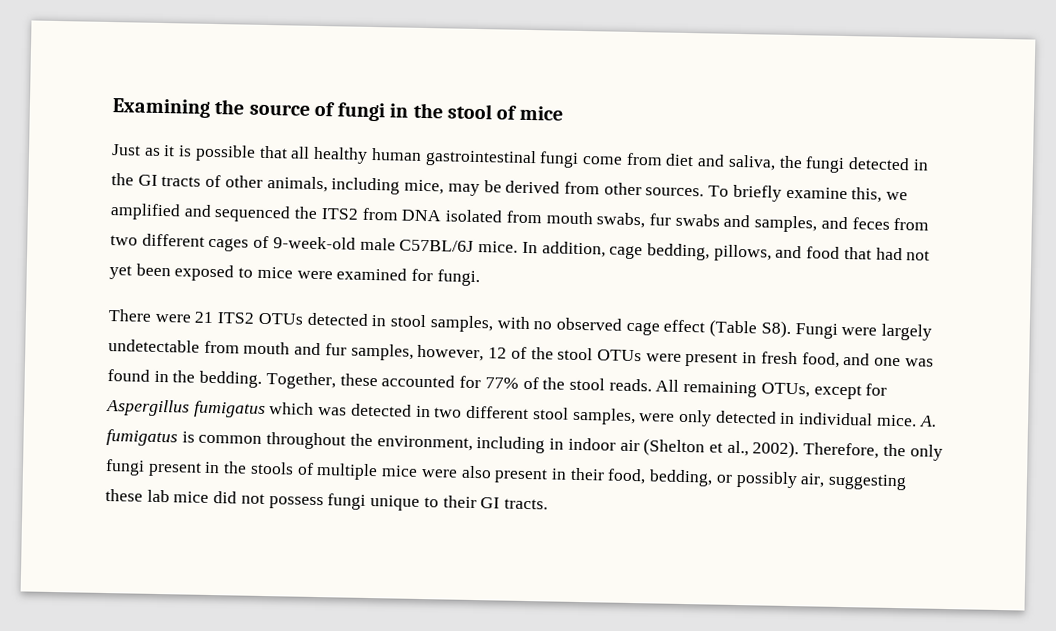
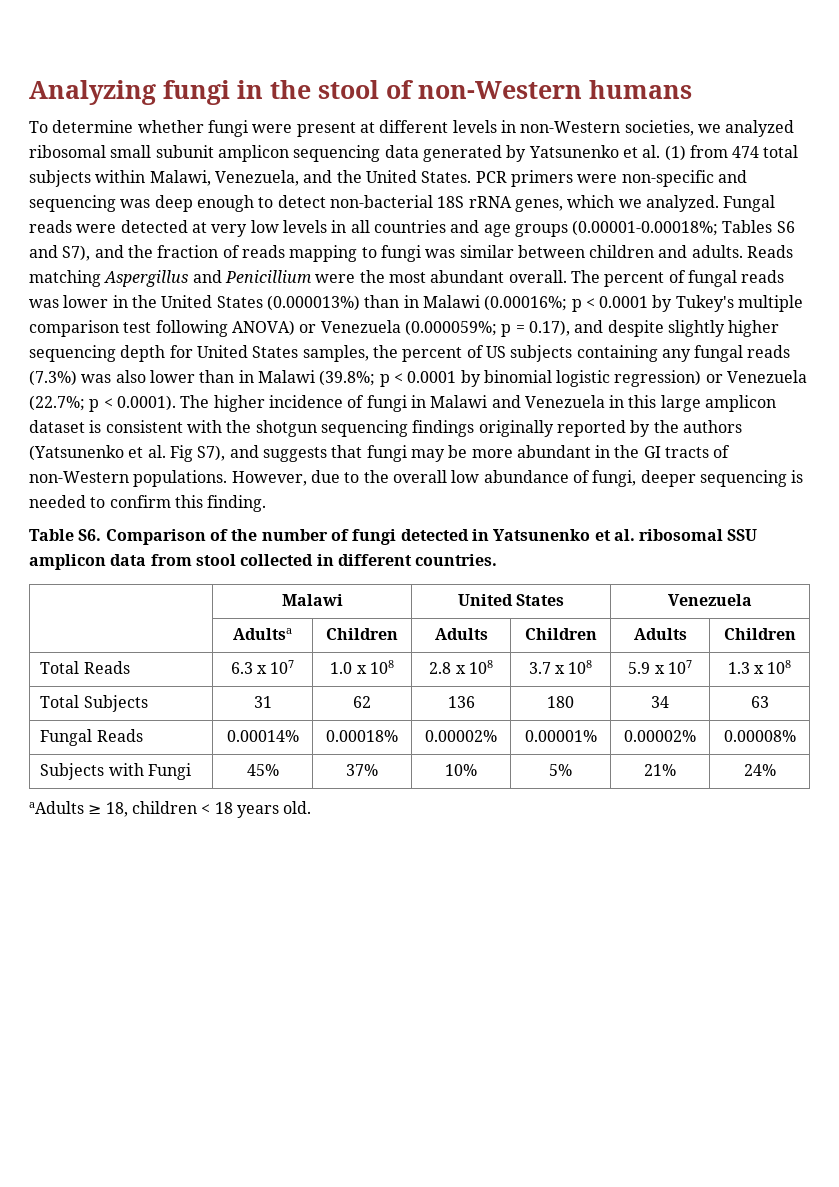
- Examining the source of fungi in the stool of mice
- Just as it is possible that all healthy human gastrointestinal fungi come from diet and saliva, the fungi detected in the GI tracts of other animals, including mice, may be derived from other sources. To briefly examine this, we amplified and sequenced the ITS2 from DNA isolated from mouth swabs, fur swabs and samples, and feces from two different cages of 9-week-old male C57BL/6J mice. In addition, cage bedding, pillows, and food that had not yet been exposed to mice were examined for fungi.
- There were 21 ITS2 OTUs detected in stool samples, with no observed cage effect (Table S8). Fungi were largely undetectable from mouth and fur samples, however, 12 of the stool OTUs were present in fresh food, and one was found in the bedding. Together, these accounted for 77% of the stool reads. All remaining OTUs, except for Aspergillus fumigatus which was detected in two different stool samples, were only detected in individual mice. A. fumigatus is common throughout the environment, including in indoor air (Shelton et al., 2002). Therefore, the only fungi present in the stools of multiple mice were also present in their food, bedding, or possibly air, suggesting these lab mice did not possess fungi unique to their GI tracts.
+ Analyzing fungi in the stool of non-Western humans
+ To determine whether fungi were present at different levels in non-Western societies, we analyzed ribosomal small subunit amplicon sequencing data generated by Yatsunenko et al. (1) from 474 total subjects within Malawi, Venezuela, and the United States. PCR primers were non-specific and sequencing was deep enough to detect non-bacterial 18S rRNA genes, which we analyzed. Fungal reads were detected at very low levels in all countries and age groups (0.00001-0.00018%; Tables S6 and S7), and the fraction of reads mapping to fungi was similar between children and adults. Reads matching Aspergillus and Penicillium were the most abundant overall. The percent of fungal reads was lower in the United States (0.000013%) than in Malawi (0.00016%; p < 0.0001 by Tukey's multiple comparison test following ANOVA) or Venezuela (0.000059%; p = 0.17), and despite slightly higher sequencing depth for United States samples, the percent of US subjects containing any fungal reads (7.3%) was also lower than in Malawi (39.8%; p < 0.0001 by binomial logistic regression) or Venezuela (22.7%; p < 0.0001). The higher incidence of fungi in Malawi and Venezuela in this large amplicon dataset is consistent with the shotgun sequencing findings originally reported by the authors (Yatsunenko et al. Fig S7), and suggests that fungi may be more abundant in the GI tracts of non-Western populations. However, due to the overall low abundance of fungi, deeper sequencing is needed to confirm this finding.
+ Table S6. Comparison of the number of fungi detected in Yatsunenko et al. ribosomal SSU amplicon data from stool collected in different countries.
+ | Malawi | United States | Venezuela
+ | Adultsa | Children | Adults | Children | Adults | Children
+ Total Reads | 6.3 x 107 | 1.0 x 108 | 2.8 x 108 | 3.7 x 108 | 5.9 x 107 | 1.3 x 108
+ Total Subjects | 31 | 62 | 136 | 180 | 34 | 63
+ Fungal Reads | 0.00014% | 0.00018% | 0.00002% | 0.00001% | 0.00002% | 0.00008%
+ Subjects with Fungi | 45% | 37% | 10% | 5% | 21% | 24%
+ aAdults ≥ 18, children < 18 years old.

